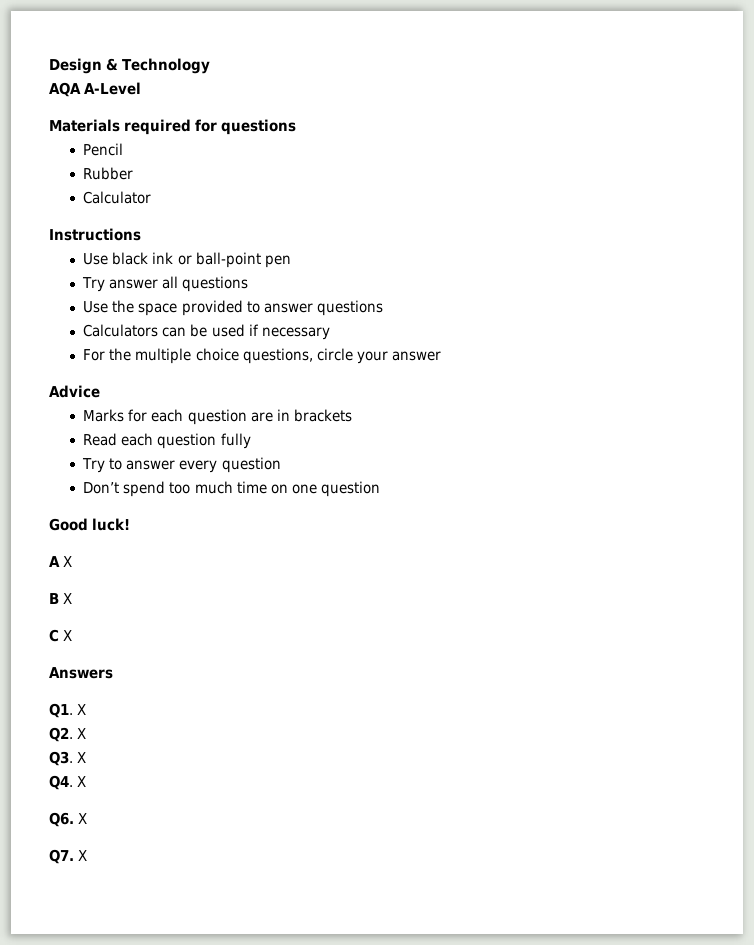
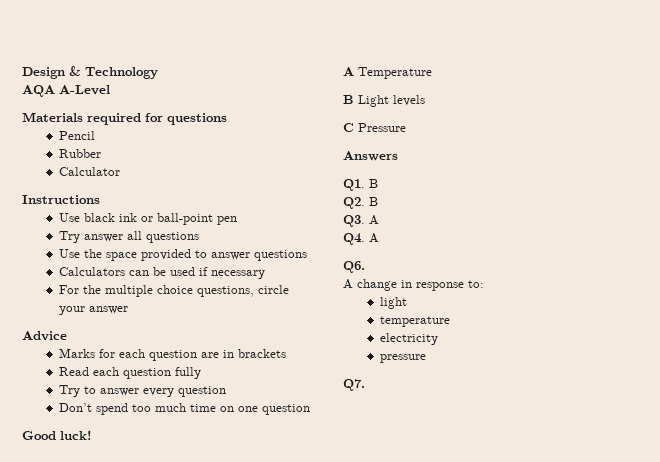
- A X
- B X
+ A Temperature
+ B Light levels
- C X
+ C Pressure
- Q1. X
+ Q1. B
- Q2. X
+ Q2. B
- Q3. X
+ Q3. A
- Q4. X
+ Q4. A
- Q6. X
+ Q6.
+ A change in response to:
+ light
+ temperature
+ electricity
+ pressure
- Q7. X
+ Q7.

